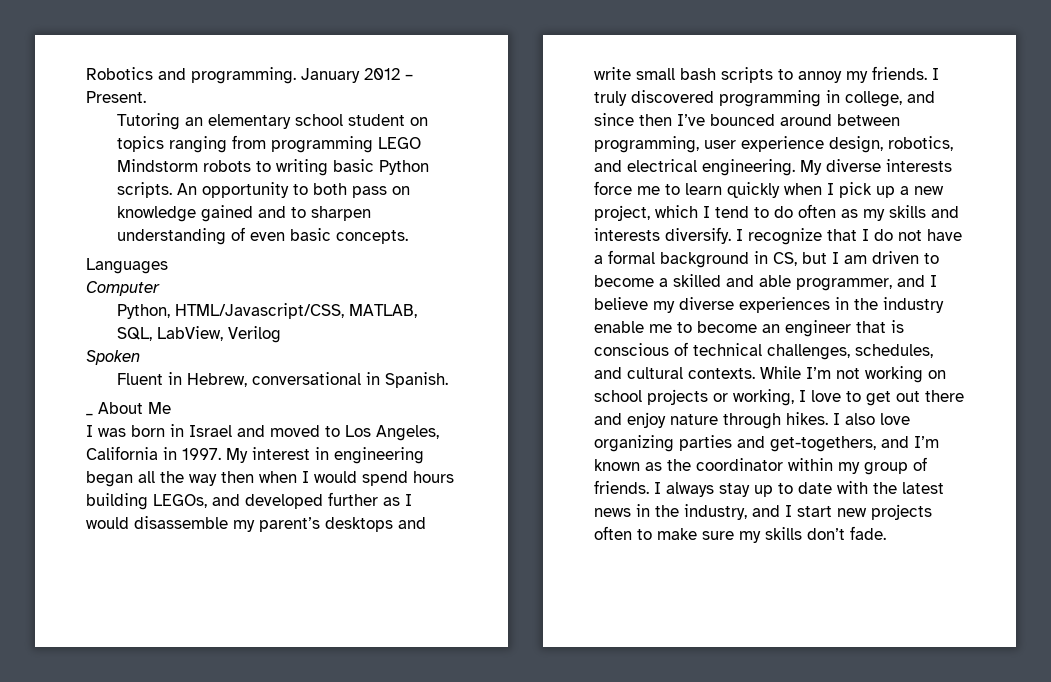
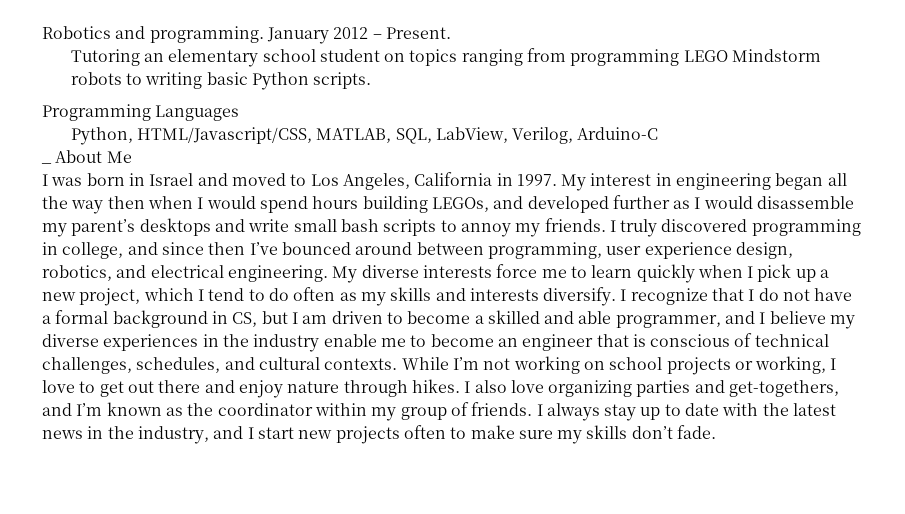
- Tutoring an elementary school student on topics ranging from programming LEGO Mindstorm robots to writing basic Python scripts. An opportunity to both pass on knowledge gained and to sharpen understanding of even basic concepts.
- Languages
+ Tutoring an elementary school student on topics ranging from programming LEGO Mindstorm robots to writing basic Python scripts.
+ Programming Languages
- Computer
- Python, HTML/Javascript/CSS, MATLAB, SQL, LabView, Verilog
- Spoken
- Fluent in Hebrew, conversational in Spanish.
+ Python, HTML/Javascript/CSS, MATLAB, SQL, LabView, Verilog, Arduino-C

